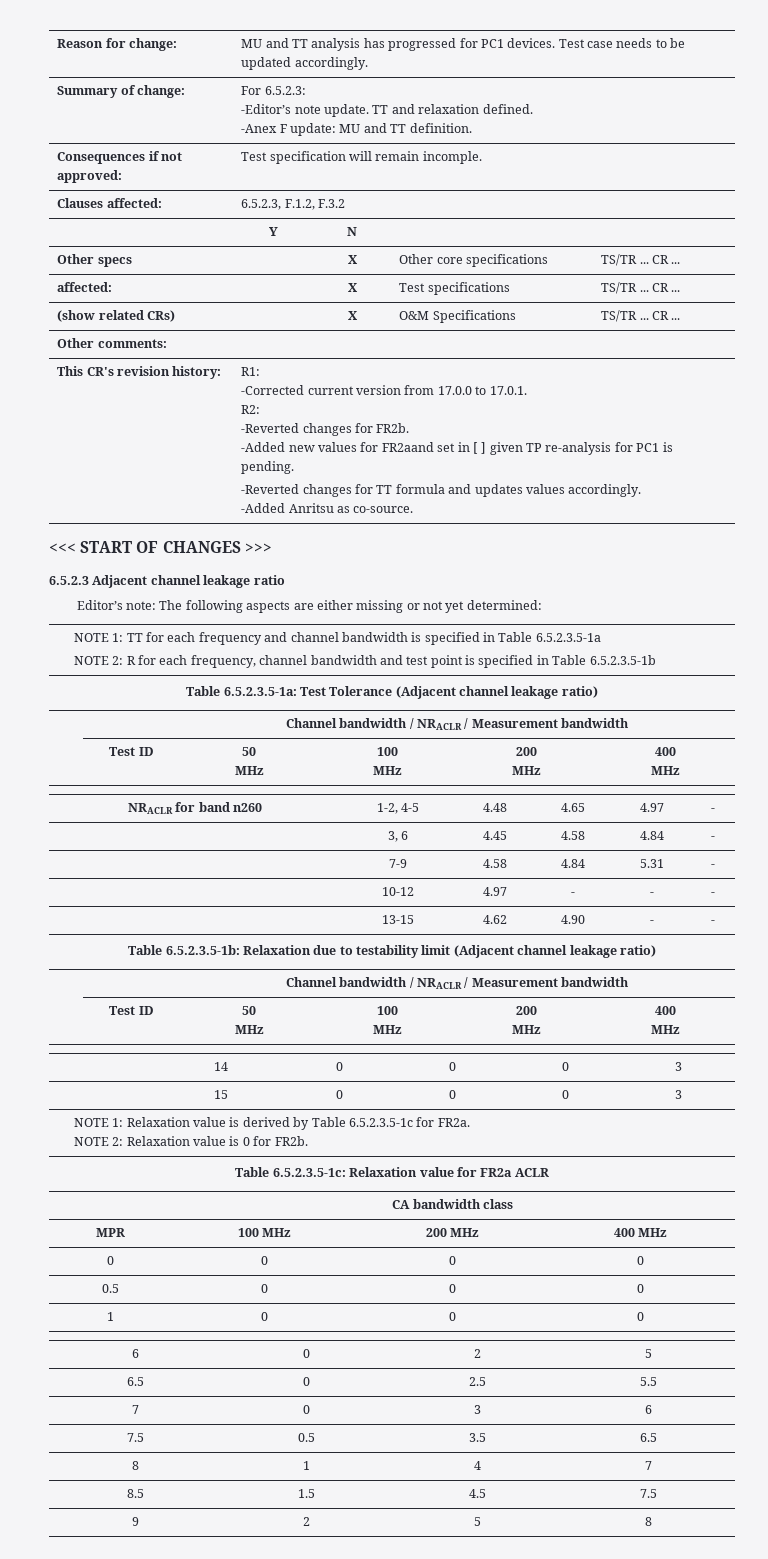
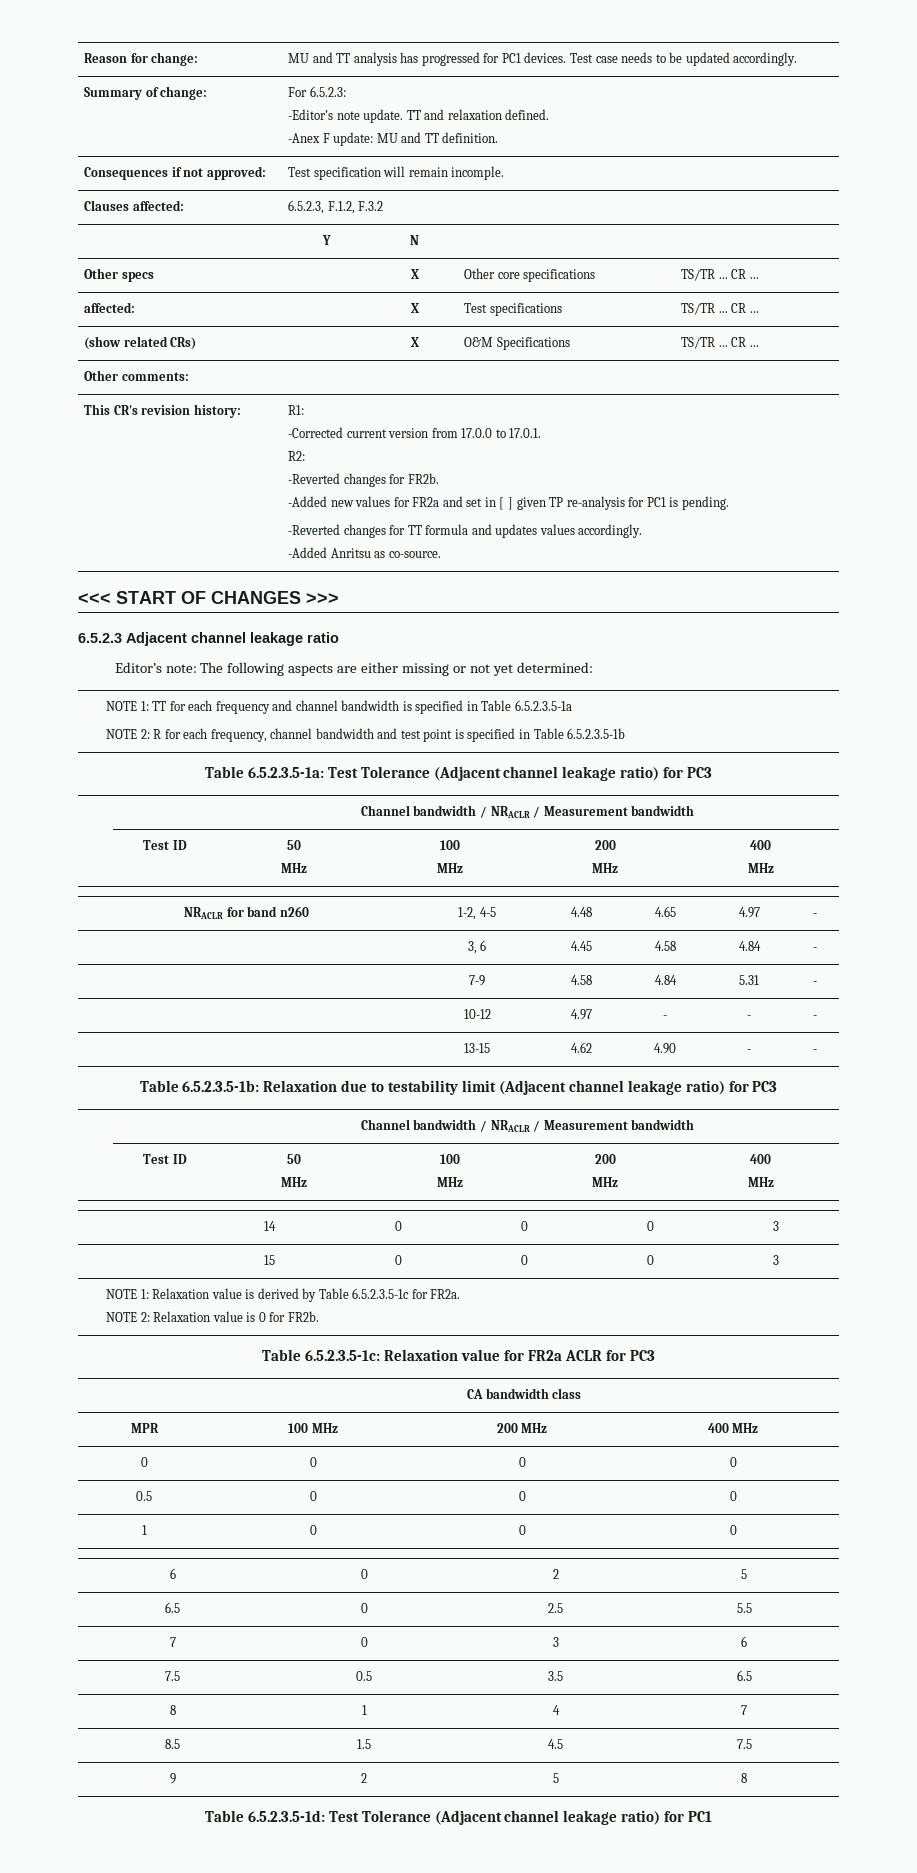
- -Added new values for FR2aand set in [ ] given TP re-analysis for PC1 is pending.
+ -Added new values for FR2a and set in [ ] given TP re-analysis for PC1 is pending.
- Table 6.5.2.3.5-1a: Test Tolerance (Adjacent channel leakage ratio)
+ Table 6.5.2.3.5-1a: Test Tolerance (Adjacent channel leakage ratio) for PC3
- Table 6.5.2.3.5-1b: Relaxation due to testability limit (Adjacent channel leakage ratio)
+ Table 6.5.2.3.5-1b: Relaxation due to testability limit (Adjacent channel leakage ratio) for PC3
- Table 6.5.2.3.5-1c: Relaxation value for FR2a ACLR
+ Table 6.5.2.3.5-1c: Relaxation value for FR2a ACLR for PC3
+ Table 6.5.2.3.5-1d: Test Tolerance (Adjacent channel leakage ratio) for PC1

